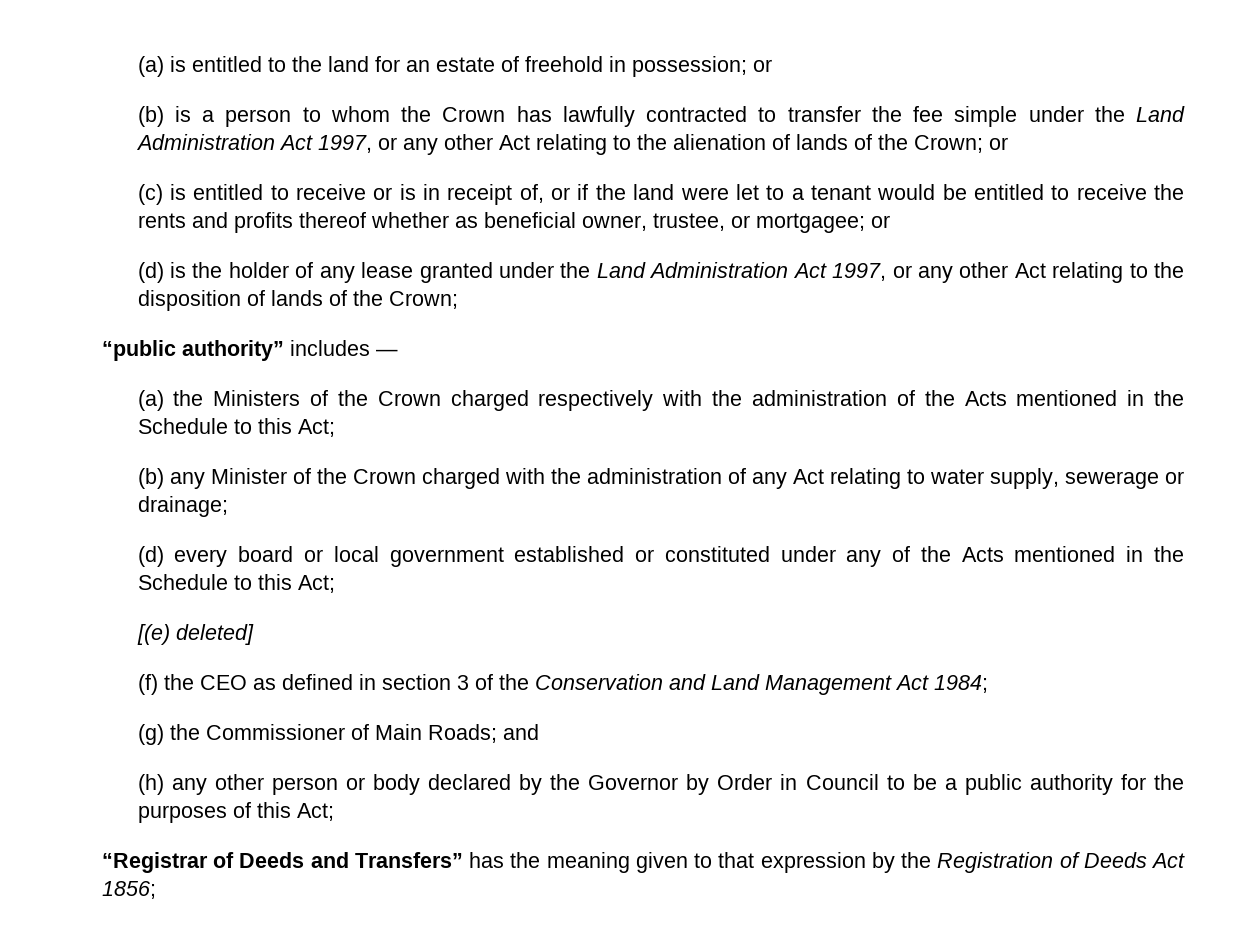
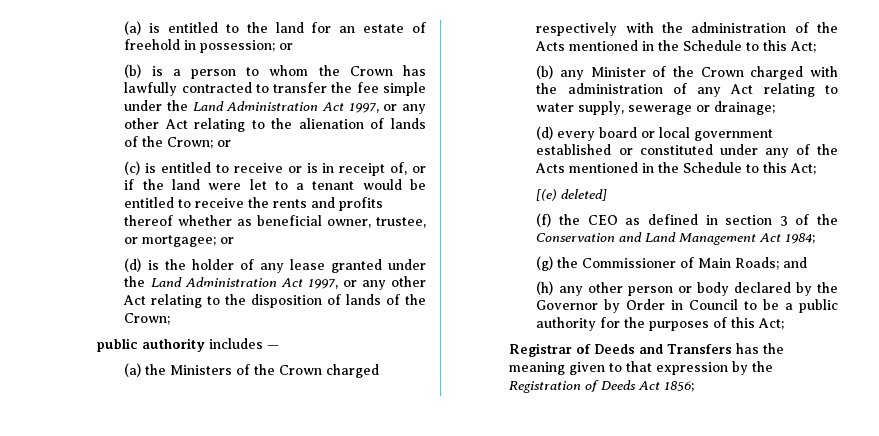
- “public authority” includes —
+ public authority includes —
- “Registrar of Deeds and Transfers” has the meaning given to that expression by the Registration of Deeds Act 1856;
+ Registrar of Deeds and Transfers has the meaning given to that expression by the Registration of Deeds Act 1856;

